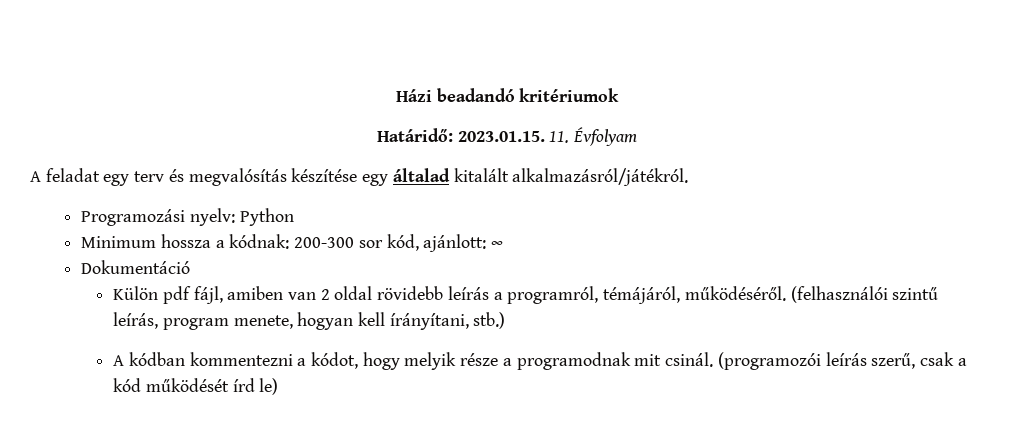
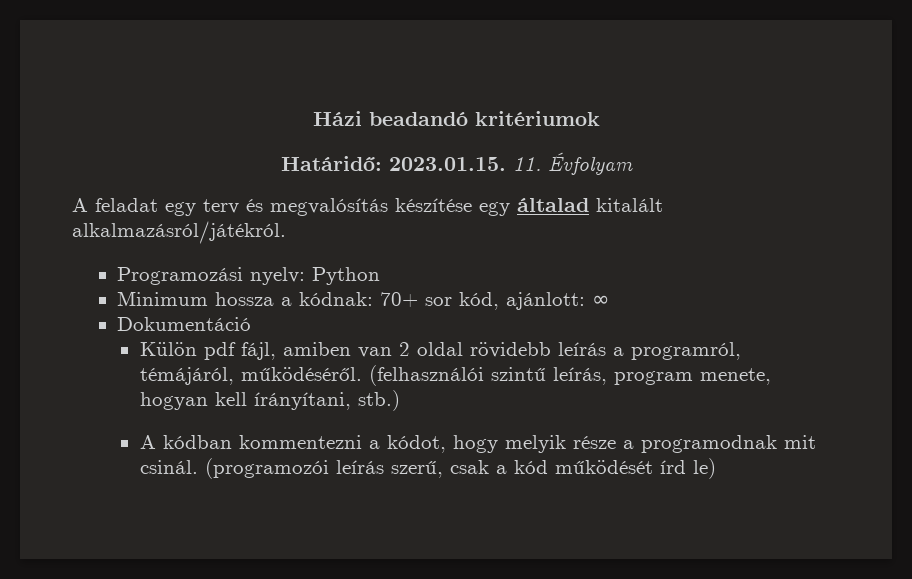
- Minimum hossza a kódnak: 200-300 sor kód, ajánlott: ∞
+ Minimum hossza a kódnak: 70+ sor kód, ajánlott: ∞

